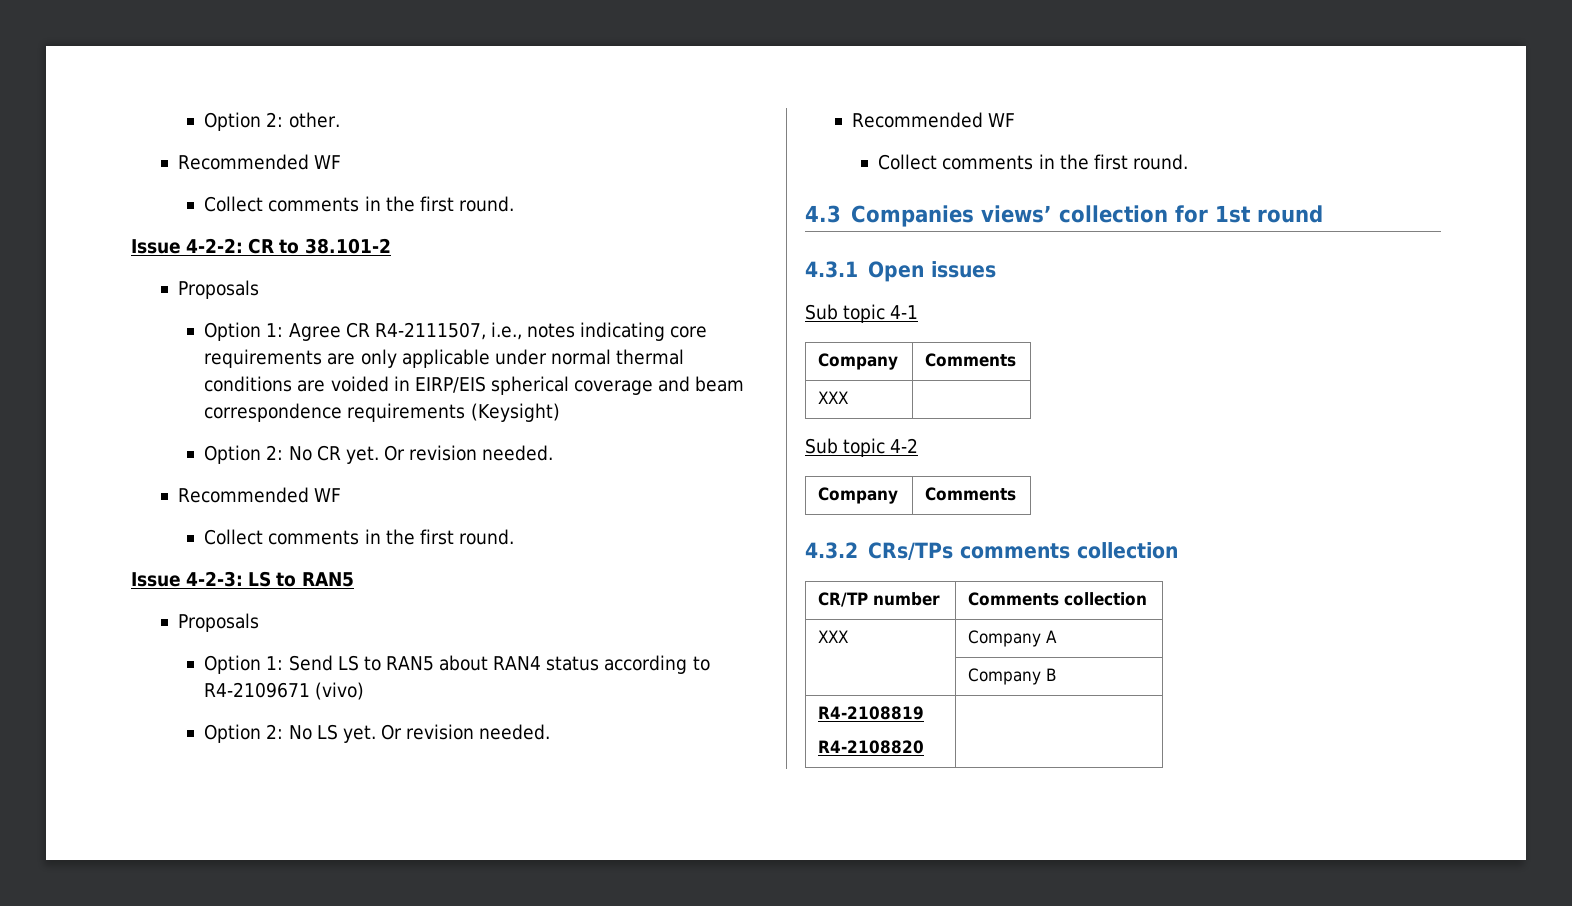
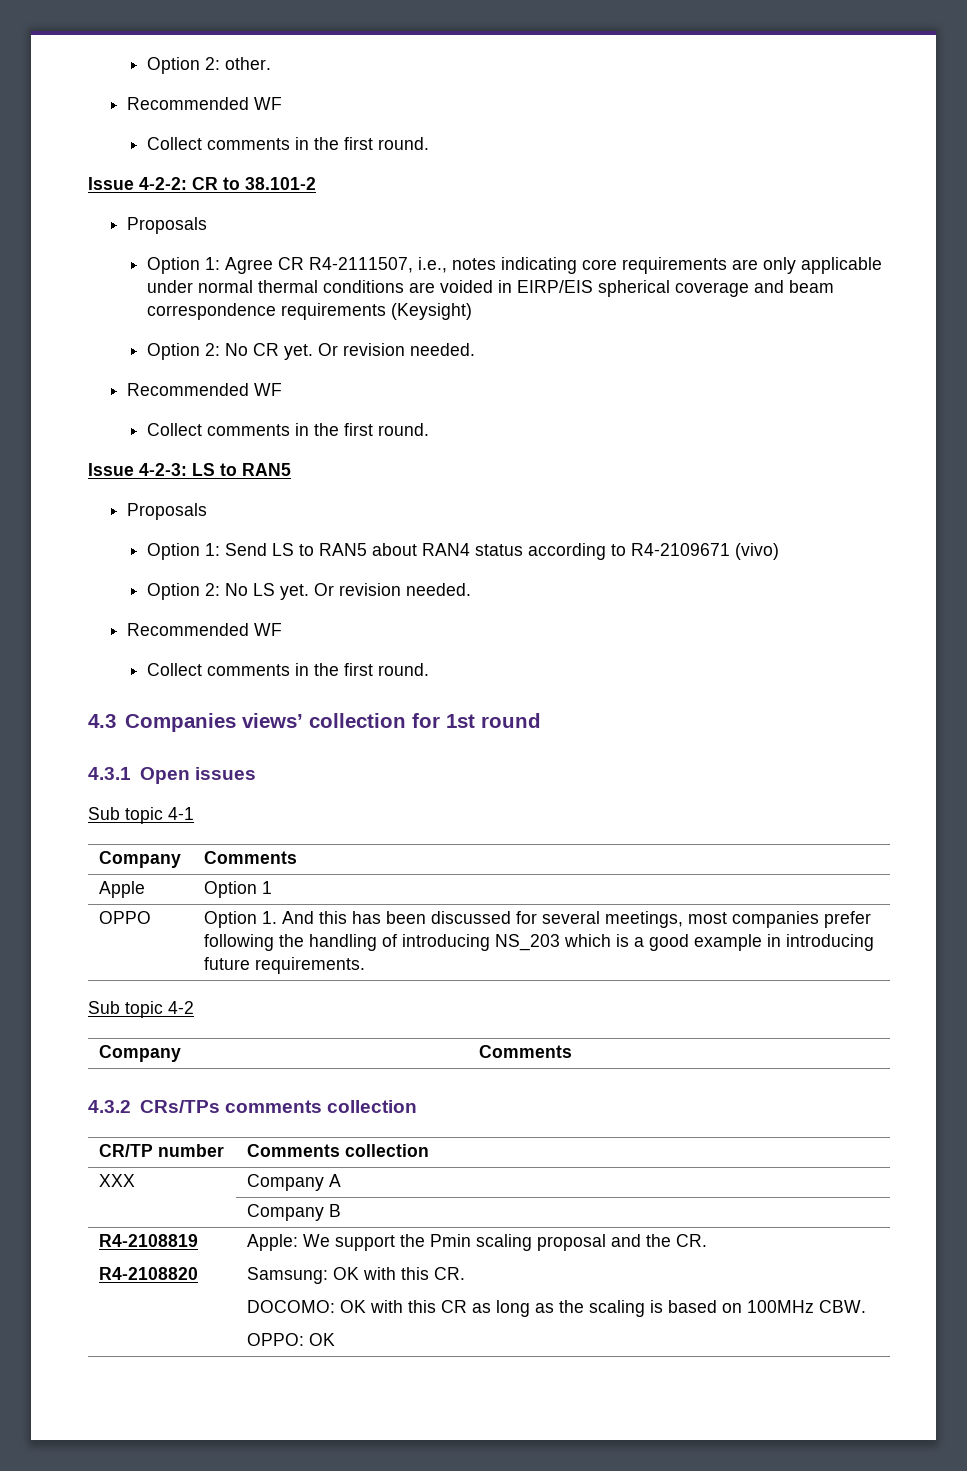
  Sub topic 4-1
  Company | Comments
- XXX |
+ Apple | Option 1
+ OPPO | Option 1. And this has been discussed for several meetings, most companies prefer following the handling of introducing NS_203 which is a good example in introducing future requirements.
  R4-2108819
- R4-2108820 |
+ R4-2108820 | Apple: We support the Pmin scaling proposal and the CR.
+ Samsung: OK with this CR.
+ DOCOMO: OK with this CR as long as the scaling is based on 100MHz CBW.
+ OPPO: OK

